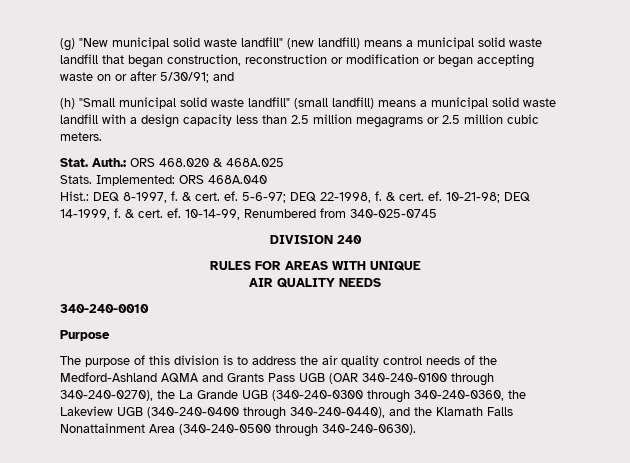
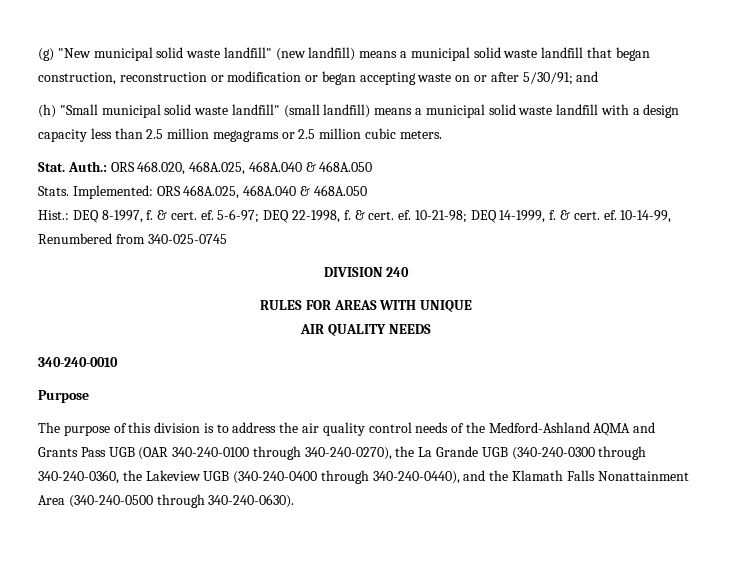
- Auth.: ORS 468.020 & 468A.025
+ Auth.: ORS 468.020, 468A.025, 468A.040 & 468A.050
- Implemented: ORS 468A.040
+ Implemented: ORS 468A.025, 468A.040 & 468A.050

